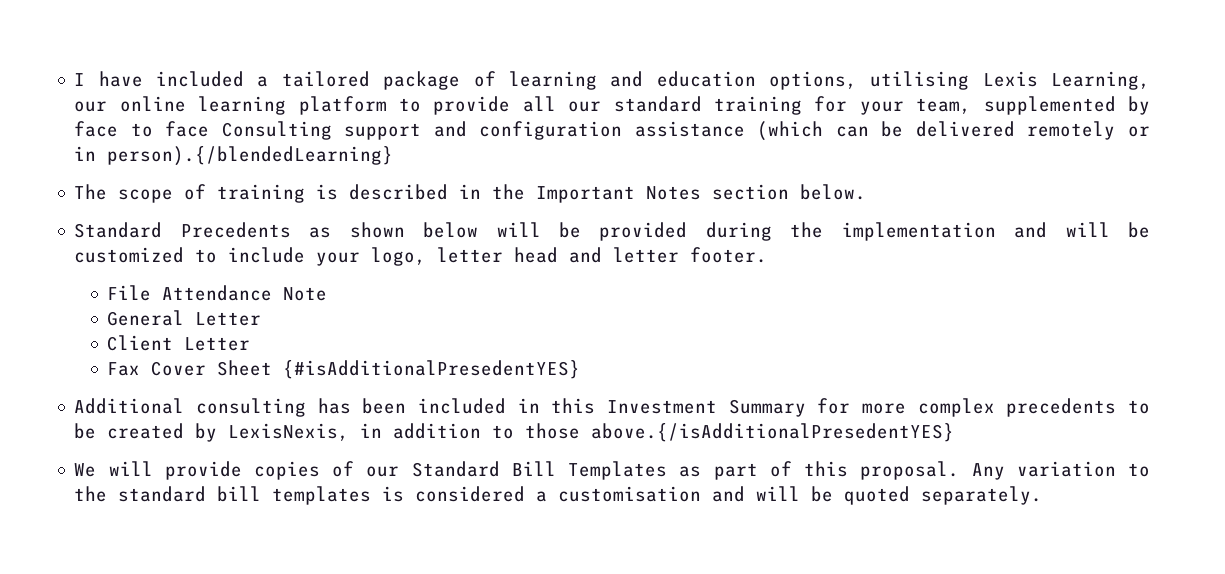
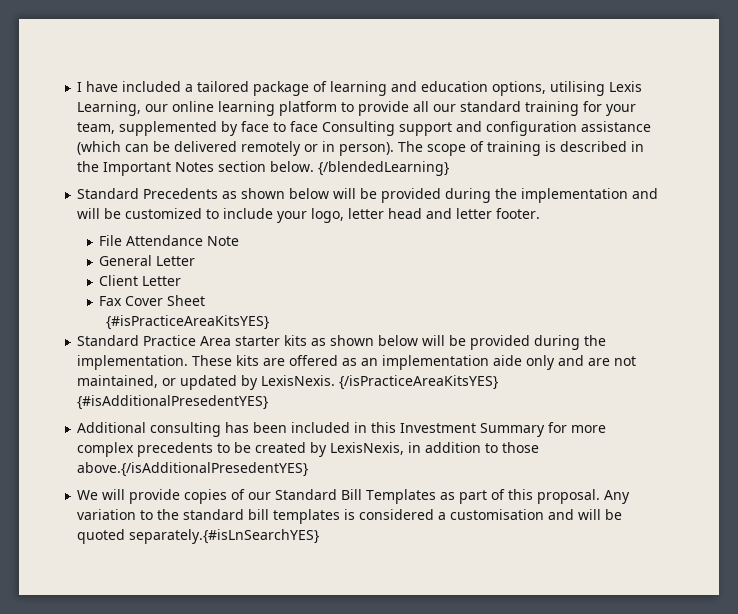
- I have included a tailored package of learning and education options, utilising Lexis Learning, our online learning platform to provide all our standard training for your team, supplemented by face to face Consulting support and configuration assistance (which can be delivered remotely or in person).{/blendedLearning}
- The scope of training is described in the Important Notes section below.
+ I have included a tailored package of learning and education options, utilising Lexis Learning, our online learning platform to provide all our standard training for your team, supplemented by face to face Consulting support and configuration assistance (which can be delivered remotely or in person). The scope of training is described in the Important Notes section below. {/blendedLearning}
- Fax Cover Sheet {#isAdditionalPresedentYES}
+ Fax Cover Sheet
+ {#isPracticeAreaKitsYES}
+ Standard Practice Area starter kits as shown below will be provided during the implementation. These kits are offered as an implementation aide only and are not maintained, or updated by LexisNexis. {/isPracticeAreaKitsYES} {#isAdditionalPresedentYES}
- Any variation to the standard bill templates is considered a customisation and will be quoted separately.
+ Any variation to the standard bill templates is considered a customisation and will be quoted separately.{#isLnSearchYES}

